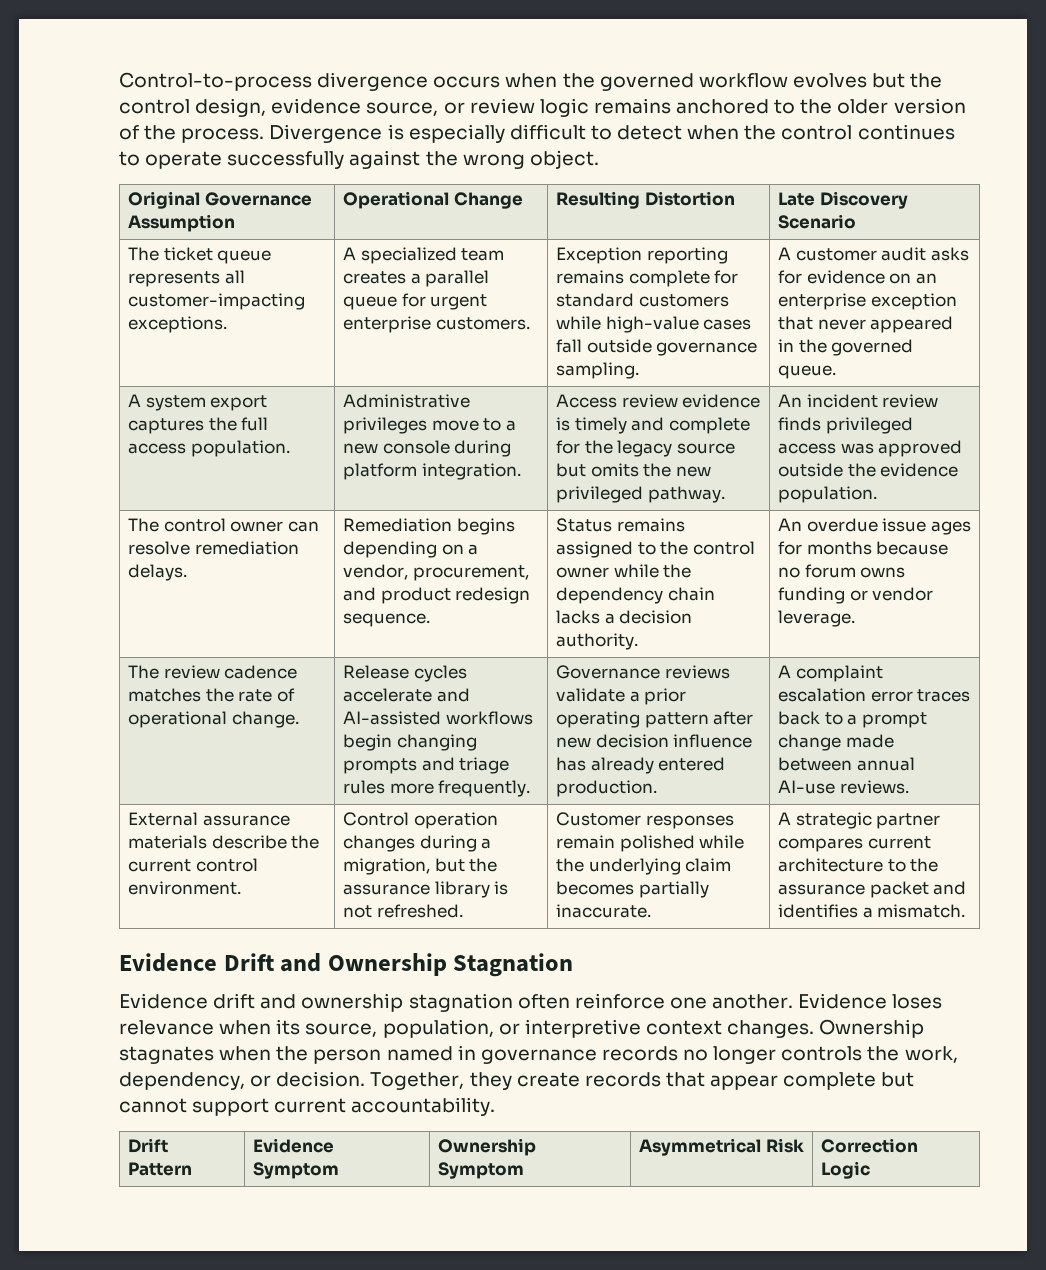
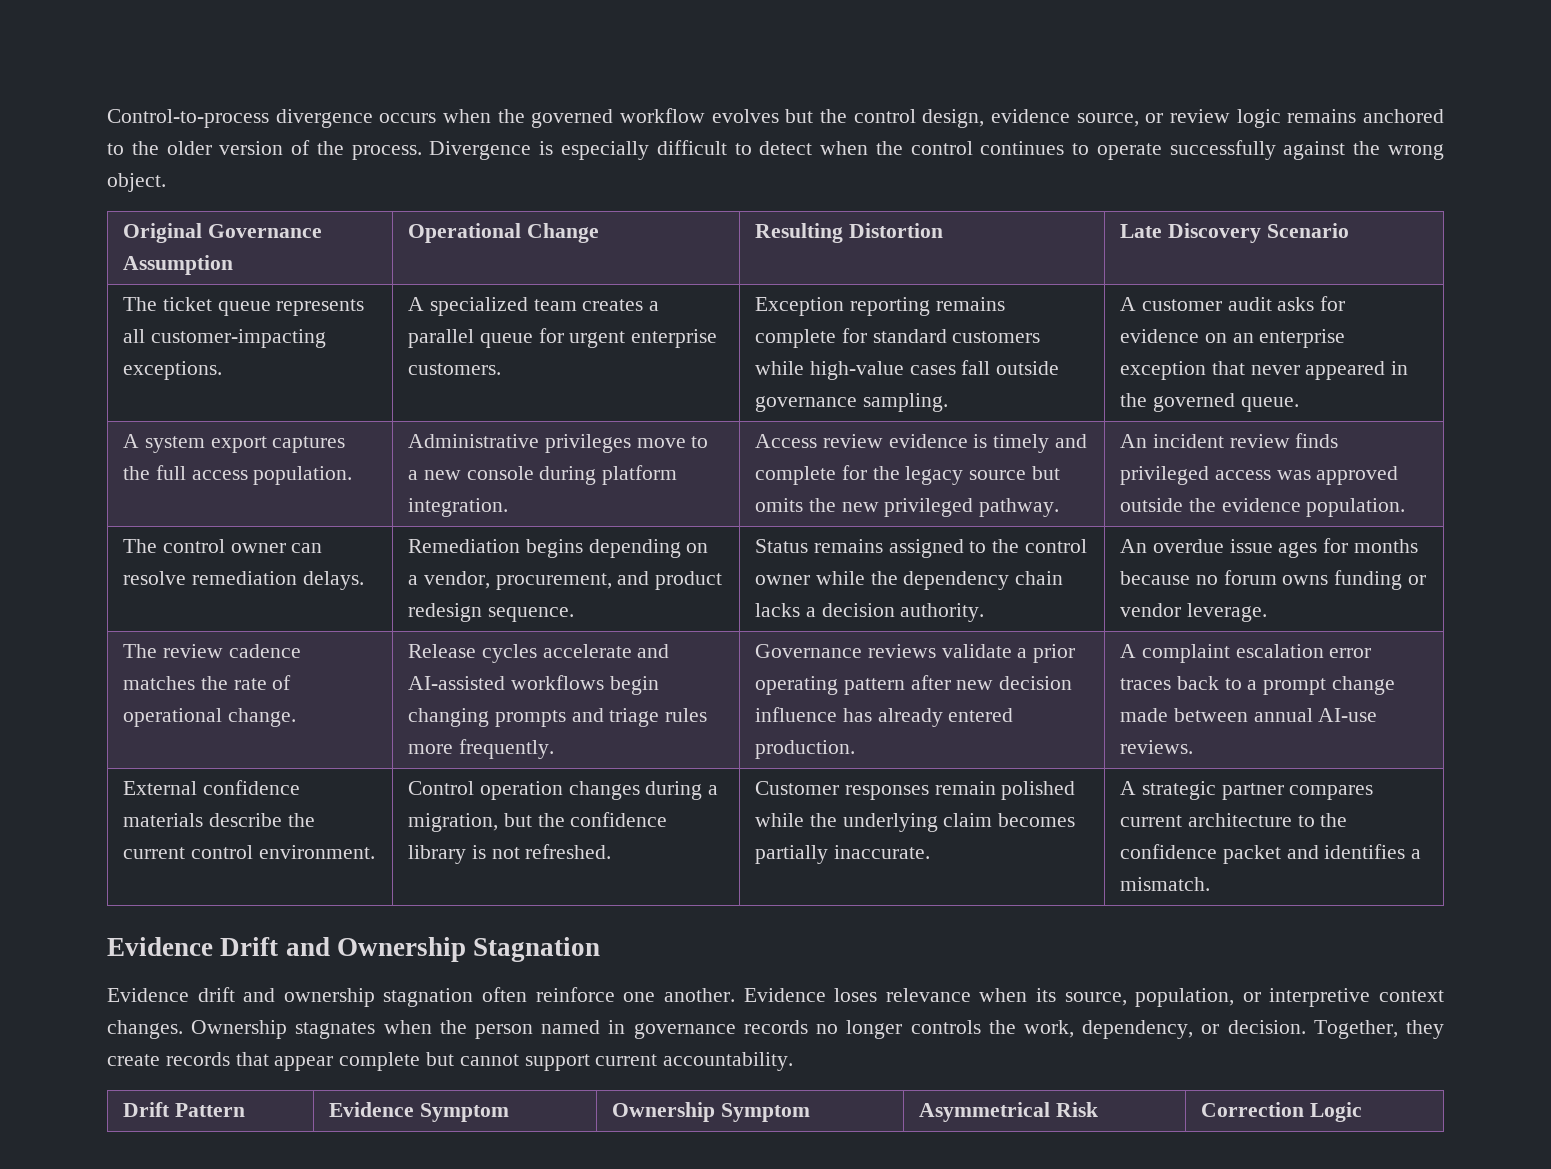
- External assurance materials describe the current control environment.
+ External confidence materials describe the current control environment.
- Control operation changes during a migration, but the assurance library is not refreshed.
+ Control operation changes during a migration, but the confidence library is not refreshed.
- A strategic partner compares current architecture to the assurance packet and identifies a mismatch.
+ A strategic partner compares current architecture to the confidence packet and identifies a mismatch.

